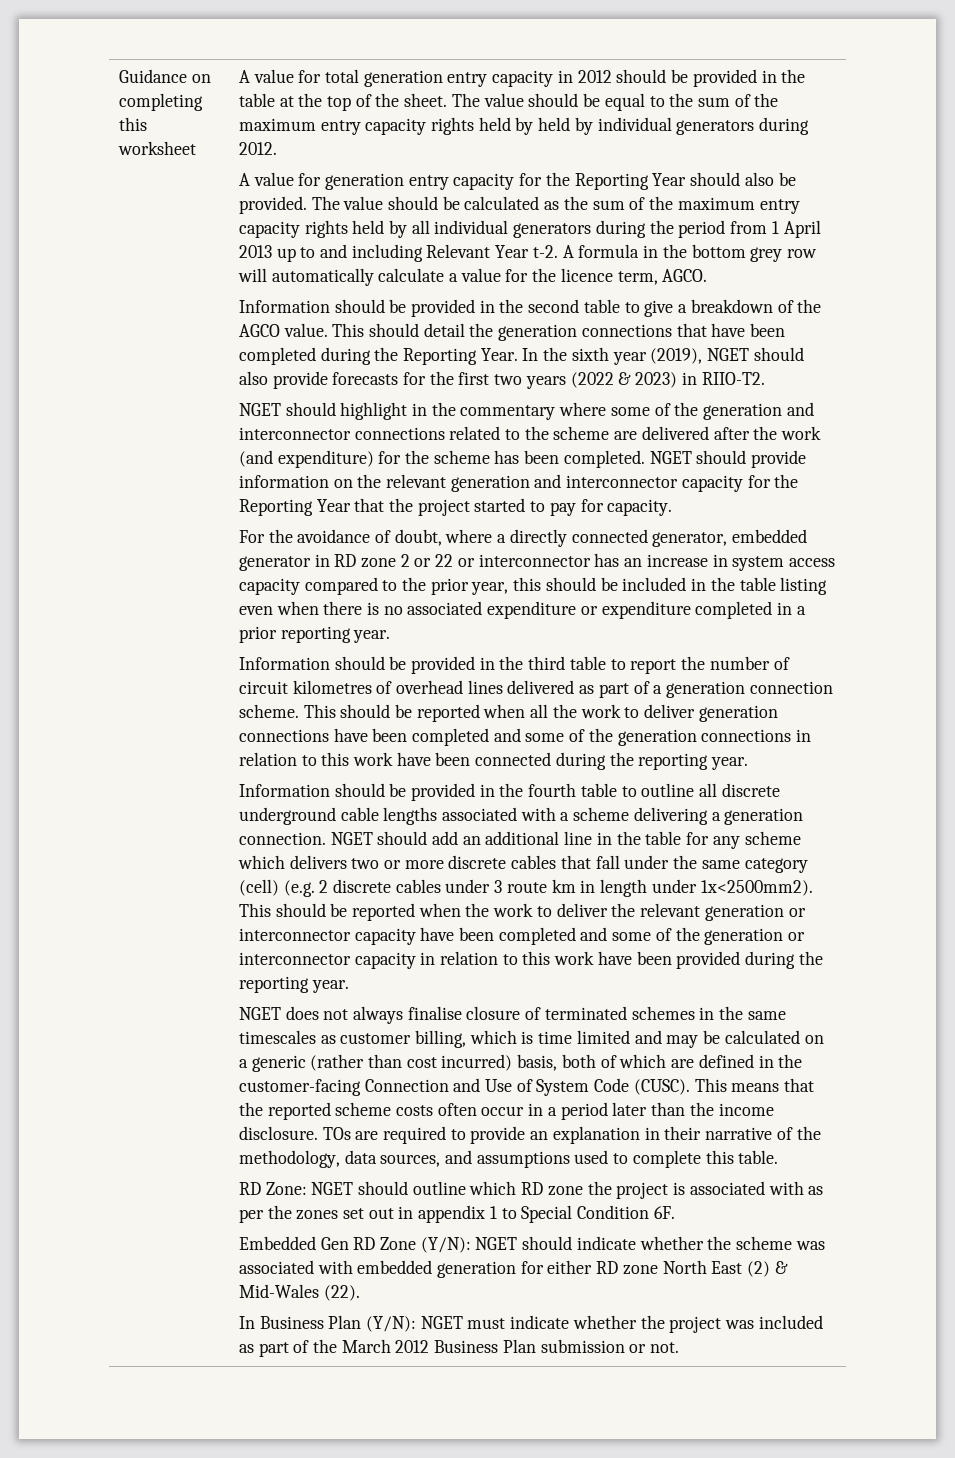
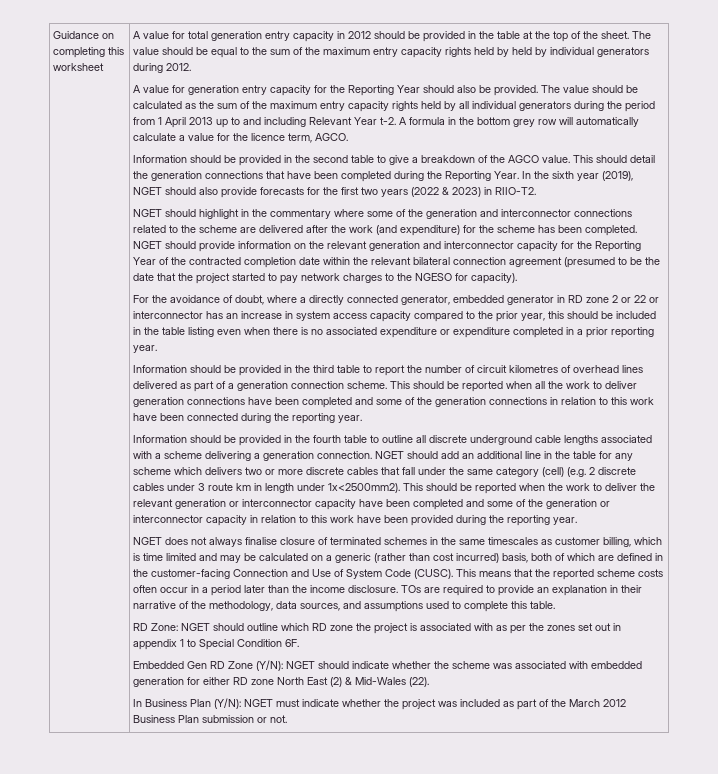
- NGET should provide information on the relevant generation and interconnector capacity for the Reporting Year that the project started to pay for capacity.
+ NGET should provide information on the relevant generation and interconnector capacity for the Reporting Year of the contracted completion date within the relevant bilateral connection agreement (presumed to be the date that the project started to pay network charges to the NGESO for capacity).

